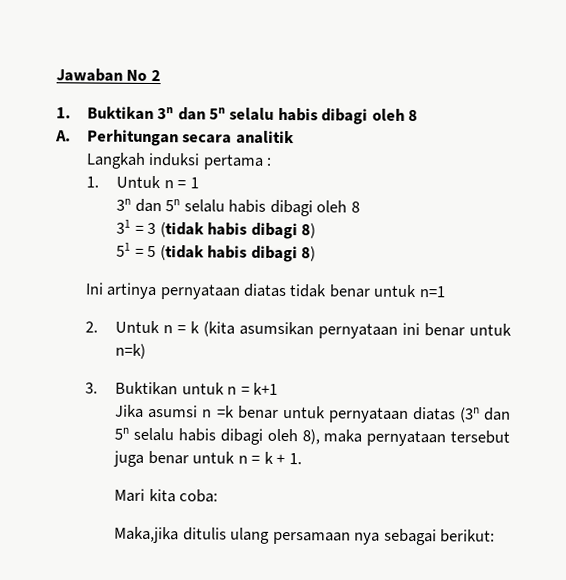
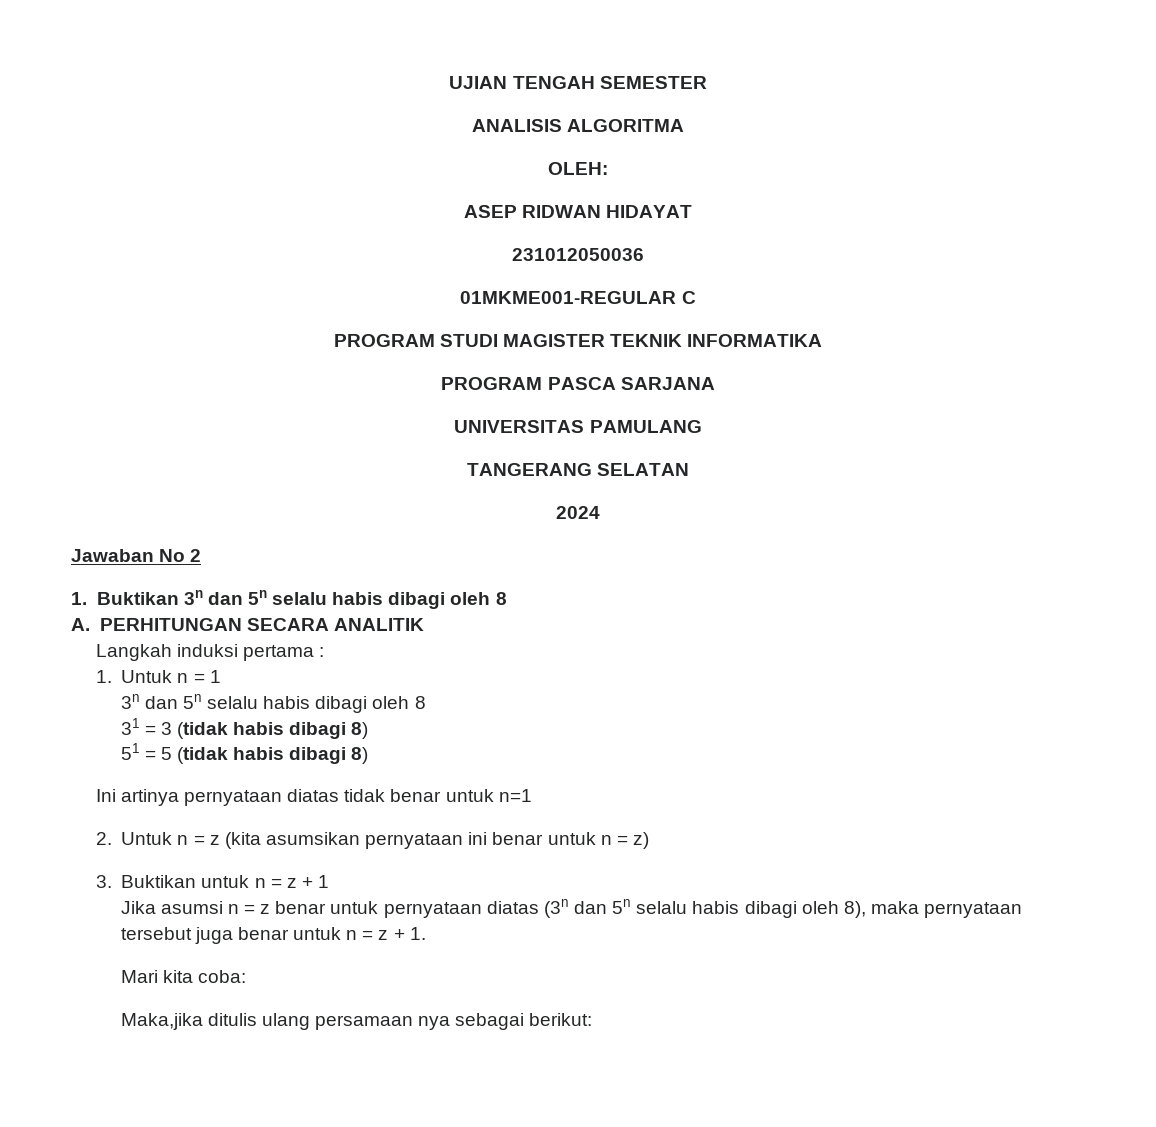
+ UJIAN TENGAH SEMESTER
+ ANALISIS ALGORITMA
+ OLEH:
+ ASEP RIDWAN HIDAYAT
+ 231012050036
+ 01MKME001-REGULAR C
+ PROGRAM STUDI MAGISTER TEKNIK INFORMATIKA
+ PROGRAM PASCA SARJANA
+ UNIVERSITAS PAMULANG
+ TANGERANG SELATAN
+ 2024
- A. Perhitungan secara analitik
+ A. PERHITUNGAN SECARA ANALITIK
- 2. Untuk n = k (kita asumsikan pernyataan ini benar untuk n=k)
+ 2. Untuk n = z (kita asumsikan pernyataan ini benar untuk n = z)
- 3. Buktikan untuk n = k+1
+ 3. Buktikan untuk n = z + 1
- Jika asumsi n =k benar untuk pernyataan diatas (3n dan 5n selalu habis dibagi oleh 8), maka pernyataan tersebut juga benar untuk n = k + 1.
+ Jika asumsi n = z benar untuk pernyataan diatas (3n dan 5n selalu habis dibagi oleh 8), maka pernyataan tersebut juga benar untuk n = z + 1.

